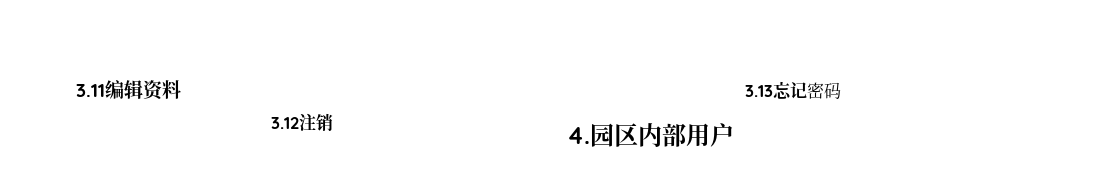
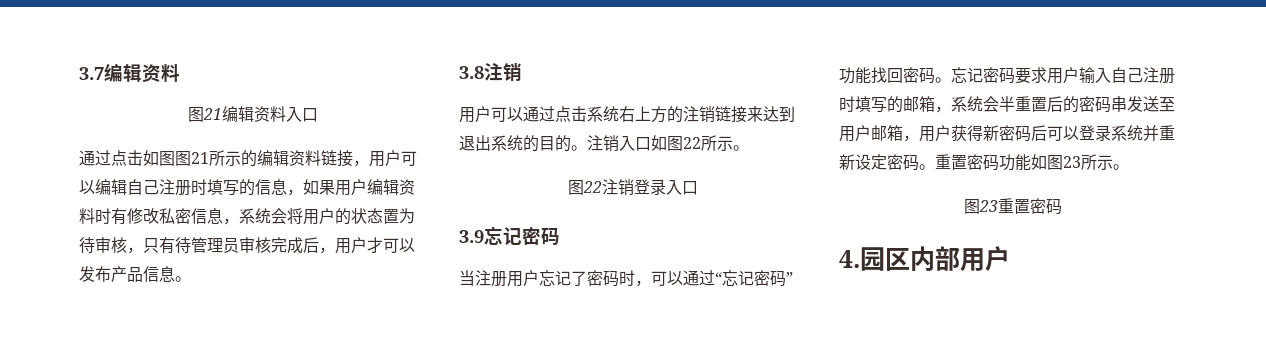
- 3.11编辑资料
+ 3.7编辑资料
- 3.12注销
- 3.13忘记密码
+ 图21编辑资料入口
+ 通过点击如图图21所示的编辑资料链接，用户可以编辑自己注册时填写的信息，如果用户编辑资料时有修改私密信息，系统会将用户的状态置为待审核，只有待管理员审核完成后，用户才可以发布产品信息。
+ 3.8注销
+ 用户可以通过点击系统右上方的注销链接来达到退出系统的目的。注销入口如图22所示。
+ 图22注销登录入口
+ 3.9忘记密码
+ 当注册用户忘记了密码时，可以通过“忘记密码”功能找回密码。忘记密码要求用户输入自己注册时填写的邮箱，系统会半重置后的密码串发送至用户邮箱，用户获得新密码后可以登录系统并重新设定密码。重置密码功能如图23所示。
+ 图23重置密码

